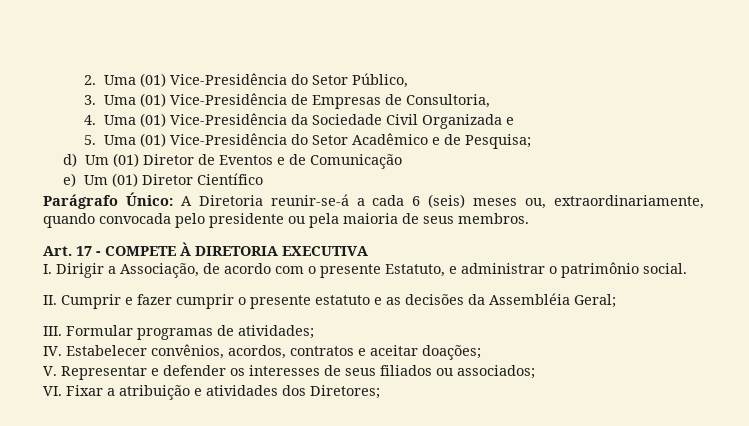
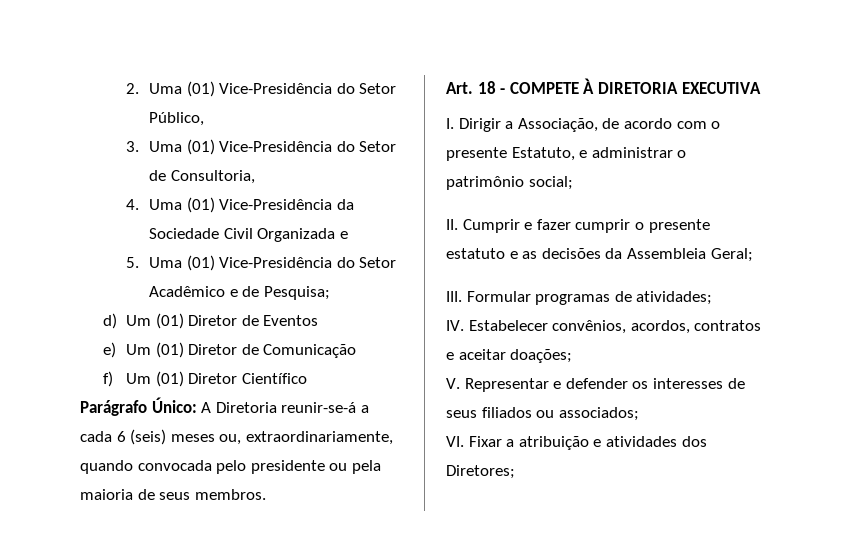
- 3. Uma (01) Vice-Presidência de Empresas de Consultoria,
+ 3. Uma (01) Vice-Presidência do Setor de Consultoria,
- d) Um (01) Diretor de Eventos e de Comunicação
+ d) Um (01) Diretor de Eventos
+ e) Um (01) Diretor de Comunicação
- e) Um (01) Diretor Científico
+ f) Um (01) Diretor Científico
- Art. 17 - COMPETE À DIRETORIA EXECUTIVA
+ Art. 18 - COMPETE À DIRETORIA EXECUTIVA
- I. Dirigir a Associação, de acordo com o presente Estatuto, e administrar o patrimônio social.
+ I. Dirigir a Associação, de acordo com o presente Estatuto, e administrar o patrimônio social;
- II. Cumprir e fazer cumprir o presente estatuto e as decisões da Assembléia Geral;
+ II. Cumprir e fazer cumprir o presente estatuto e as decisões da Assembleia Geral;

